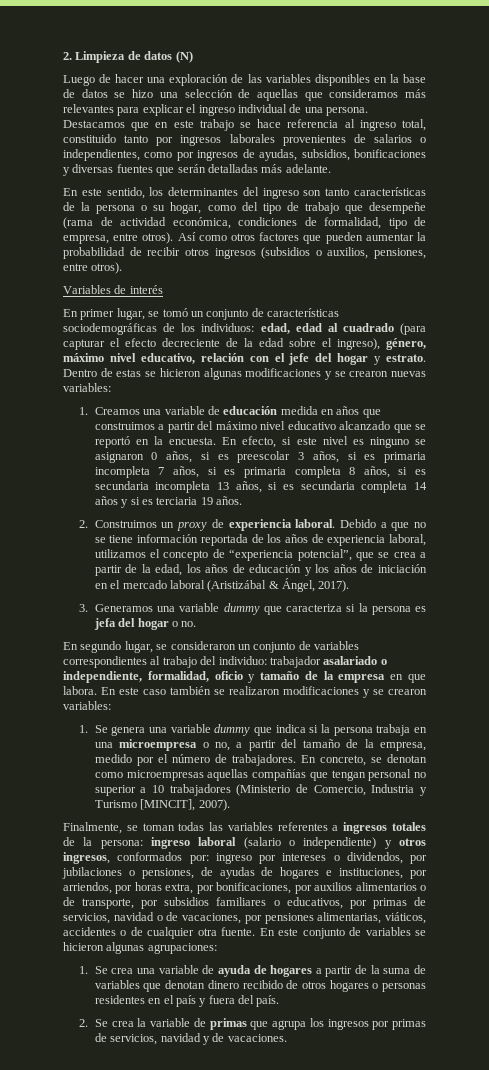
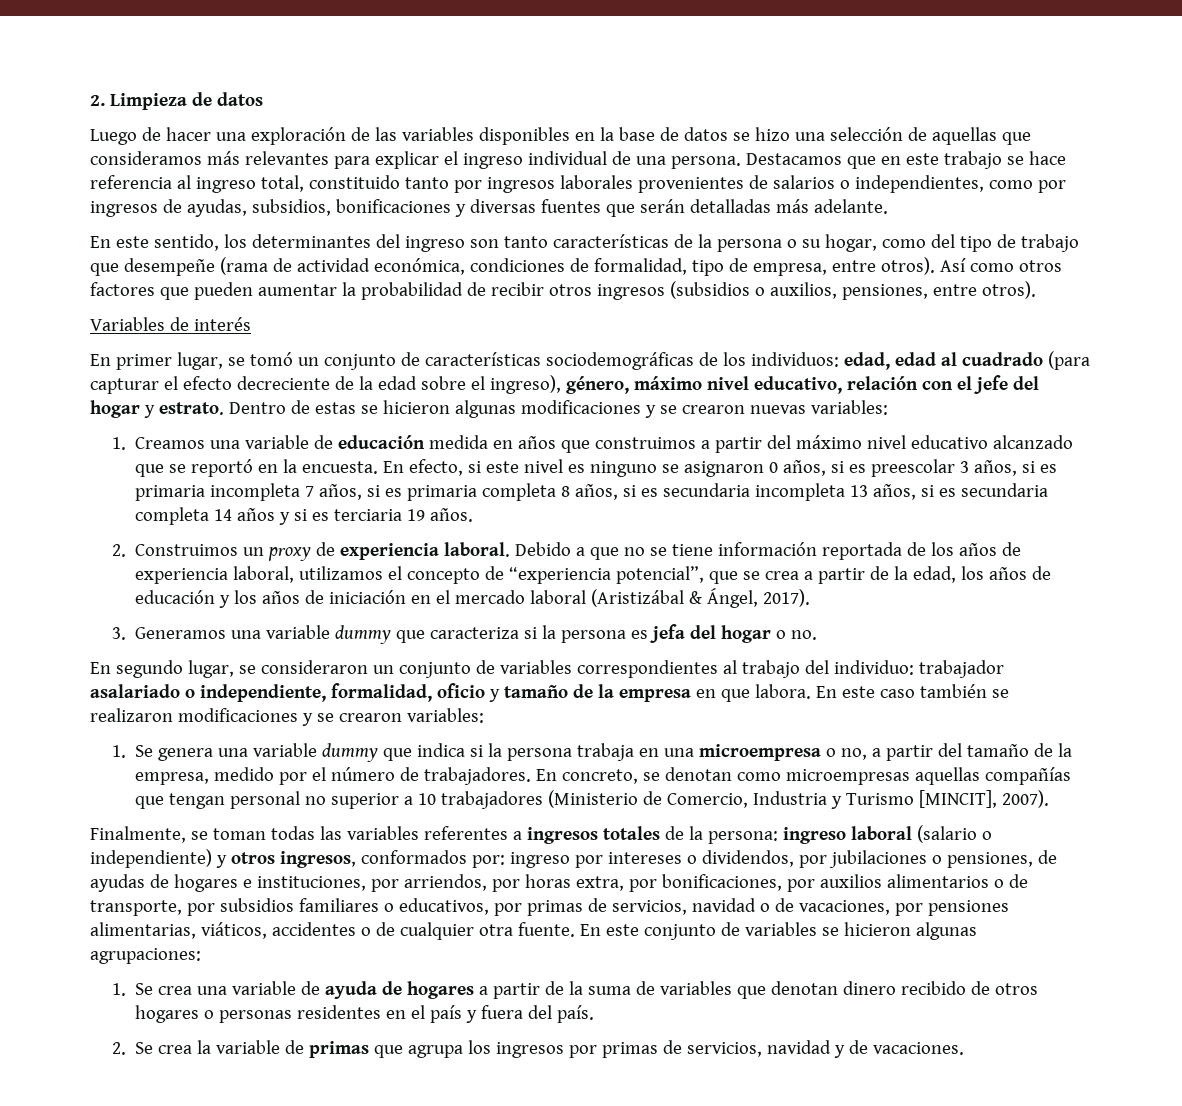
- 2. Limpieza de datos (N)
+ 2. Limpieza de datos

